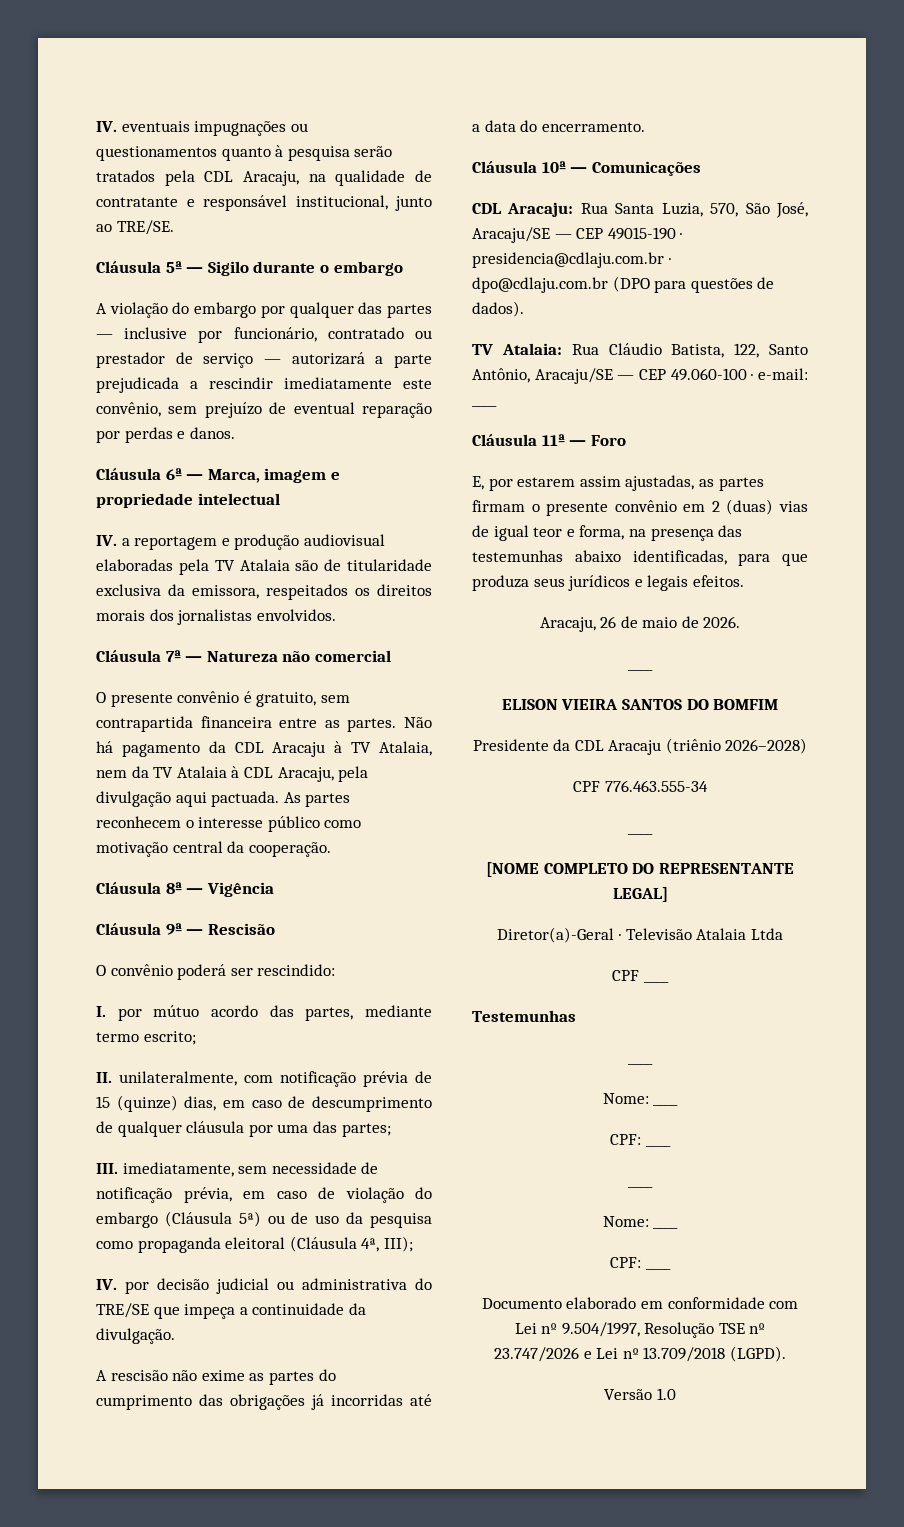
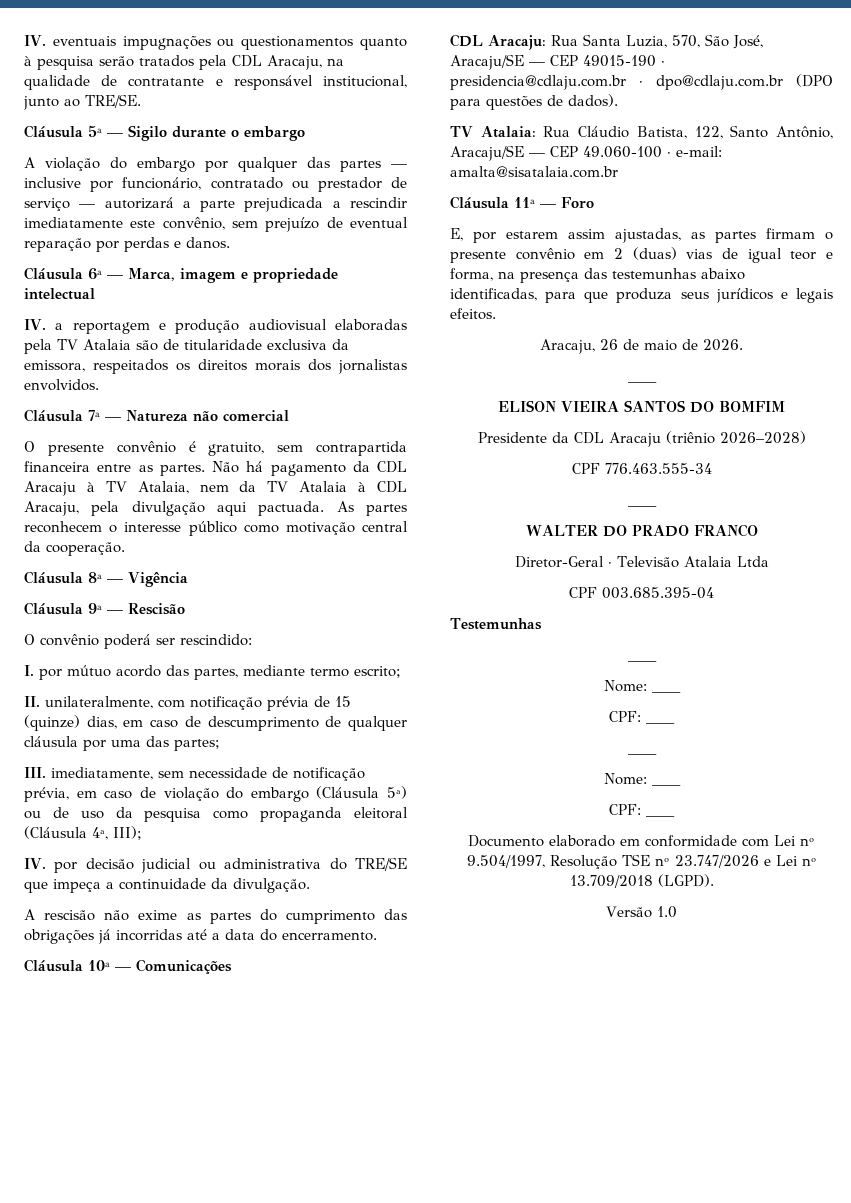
- TV Atalaia: Rua Cláudio Batista, 122, Santo Antônio, Aracaju/SE — CEP 49.060-100 · e-mail: ____
+ TV Atalaia: Rua Cláudio Batista, 122, Santo Antônio, Aracaju/SE — CEP 49.060-100 · e-mail: amalta@sisatalaia.com.br
- [NOME COMPLETO DO REPRESENTANTE LEGAL]
- Diretor(a)-Geral · Televisão Atalaia Ltda
+ WALTER DO PRADO FRANCO
+ Diretor-Geral · Televisão Atalaia Ltda
- CPF ____
+ CPF 003.685.395-04

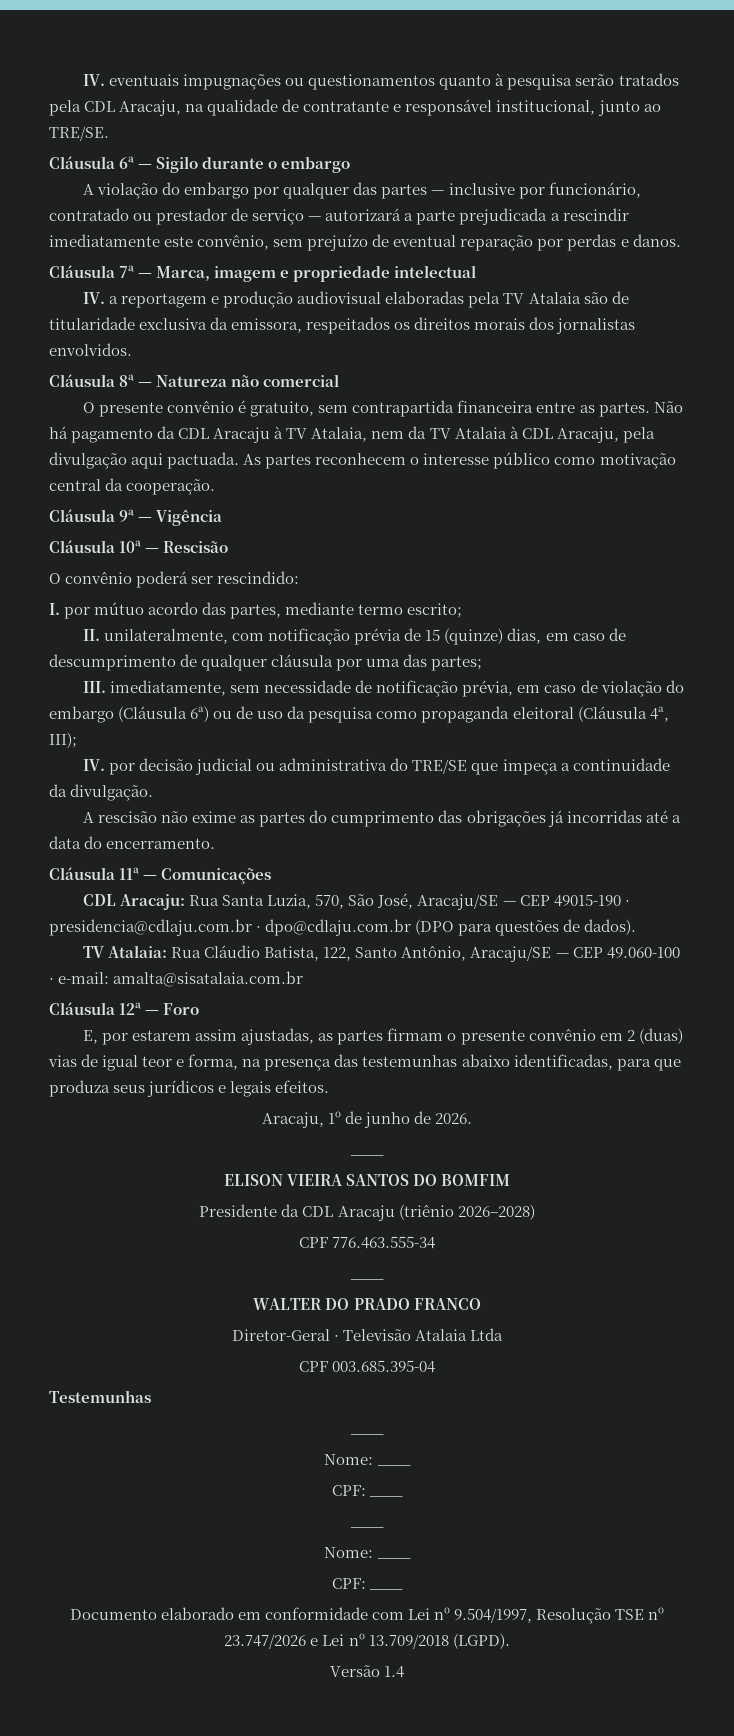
- Cláusula 5ª — Sigilo durante o embargo
+ Cláusula 6ª — Sigilo durante o embargo
- Cláusula 6ª — Marca, imagem e propriedade intelectual
+ Cláusula 7ª — Marca, imagem e propriedade intelectual
- Cláusula 7ª — Natureza não comercial
+ Cláusula 8ª — Natureza não comercial
- Cláusula 8ª — Vigência
+ Cláusula 9ª — Vigência
- Cláusula 9ª — Rescisão
+ Cláusula 10ª — Rescisão
- III. imediatamente, sem necessidade de notificação prévia, em caso de violação do embargo (Cláusula 5ª) ou de uso da pesquisa como propaganda eleitoral (Cláusula 4ª, III);
+ III. imediatamente, sem necessidade de notificação prévia, em caso de violação do embargo (Cláusula 6ª) ou de uso da pesquisa como propaganda eleitoral (Cláusula 4ª, III);
- Cláusula 10ª — Comunicações
+ Cláusula 11ª — Comunicações
- Cláusula 11ª — Foro
+ Cláusula 12ª — Foro
- Aracaju, 26 de maio de 2026.
+ Aracaju, 1º de junho de 2026.
- Versão 1.0
+ Versão 1.4

